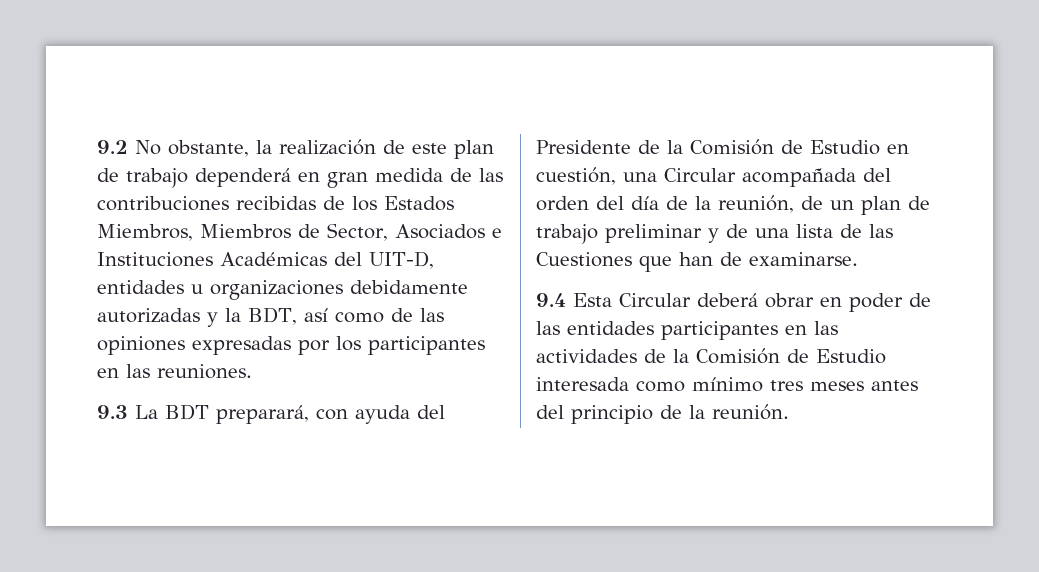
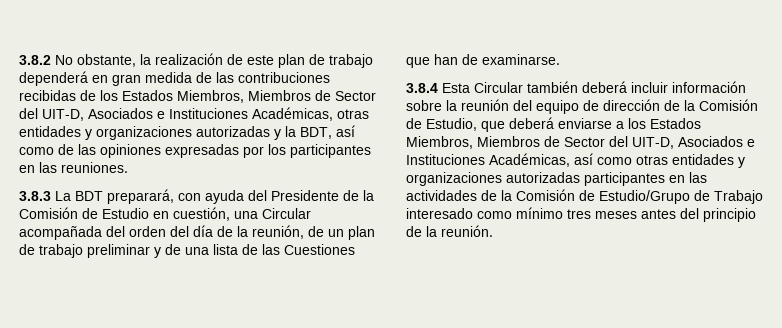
- 9.2 No obstante, la realización de este plan de trabajo dependerá en gran medida de las contribuciones recibidas de los Estados Miembros, Miembros de Sector, Asociados e Instituciones Académicas del UIT-D, entidades u organizaciones debidamente autorizadas y la BDT, así como de las opiniones expresadas por los participantes en las reuniones.
+ 3.8.2 No obstante, la realización de este plan de trabajo dependerá en gran medida de las contribuciones recibidas de los Estados Miembros, Miembros de Sector del UIT-D, Asociados e Instituciones Académicas, otras entidades y organizaciones autorizadas y la BDT, así como de las opiniones expresadas por los participantes en las reuniones.
- 9.3 La BDT preparará, con ayuda del Presidente de la Comisión de Estudio en cuestión, una Circular acompañada del orden del día de la reunión, de un plan de trabajo preliminar y de una lista de las Cuestiones que han de examinarse.
+ 3.8.3 La BDT preparará, con ayuda del Presidente de la Comisión de Estudio en cuestión, una Circular acompañada del orden del día de la reunión, de un plan de trabajo preliminar y de una lista de las Cuestiones que han de examinarse.
- 9.4 Esta Circular deberá obrar en poder de las entidades participantes en las actividades de la Comisión de Estudio interesada como mínimo tres meses antes del principio de la reunión.
+ 3.8.4 Esta Circular también deberá incluir información sobre la reunión del equipo de dirección de la Comisión de Estudio, que deberá enviarse a los Estados Miembros, Miembros de Sector del UIT-D, Asociados e Instituciones Académicas, así como otras entidades y organizaciones autorizadas participantes en las actividades de la Comisión de Estudio/Grupo de Trabajo interesado como mínimo tres meses antes del principio de la reunión.

